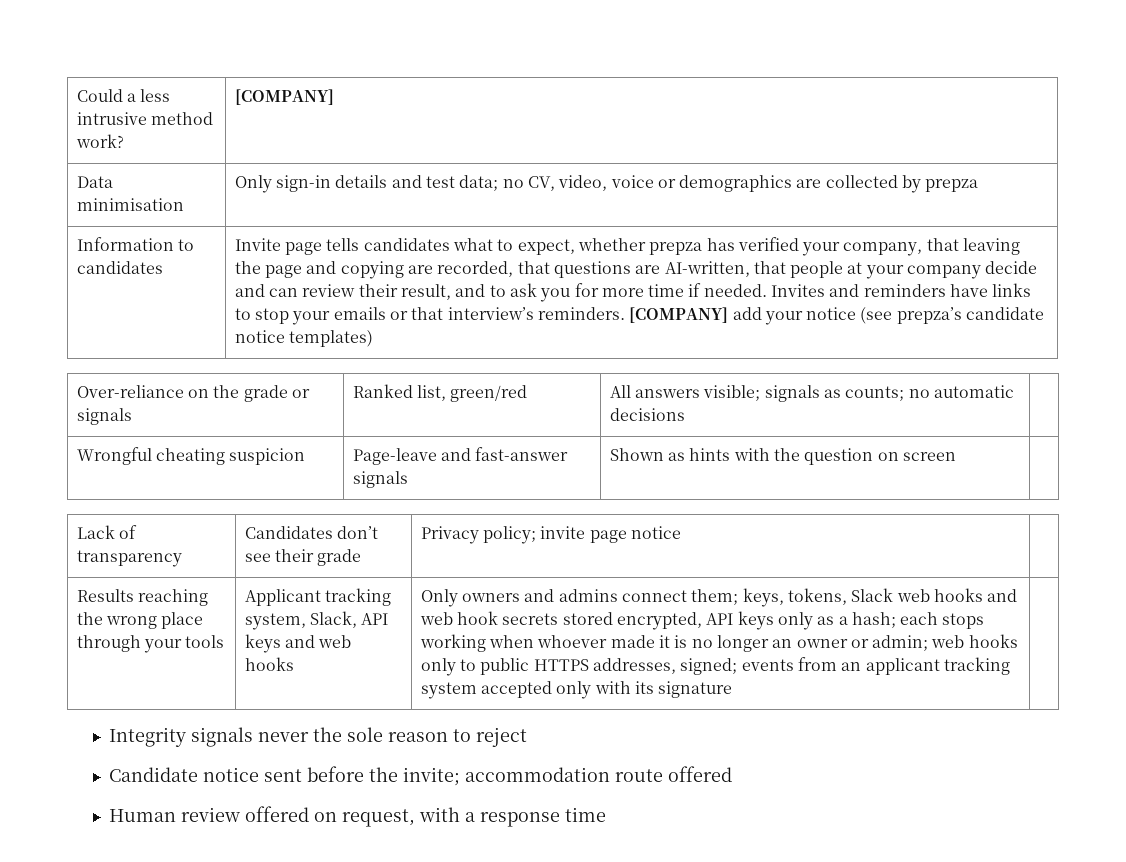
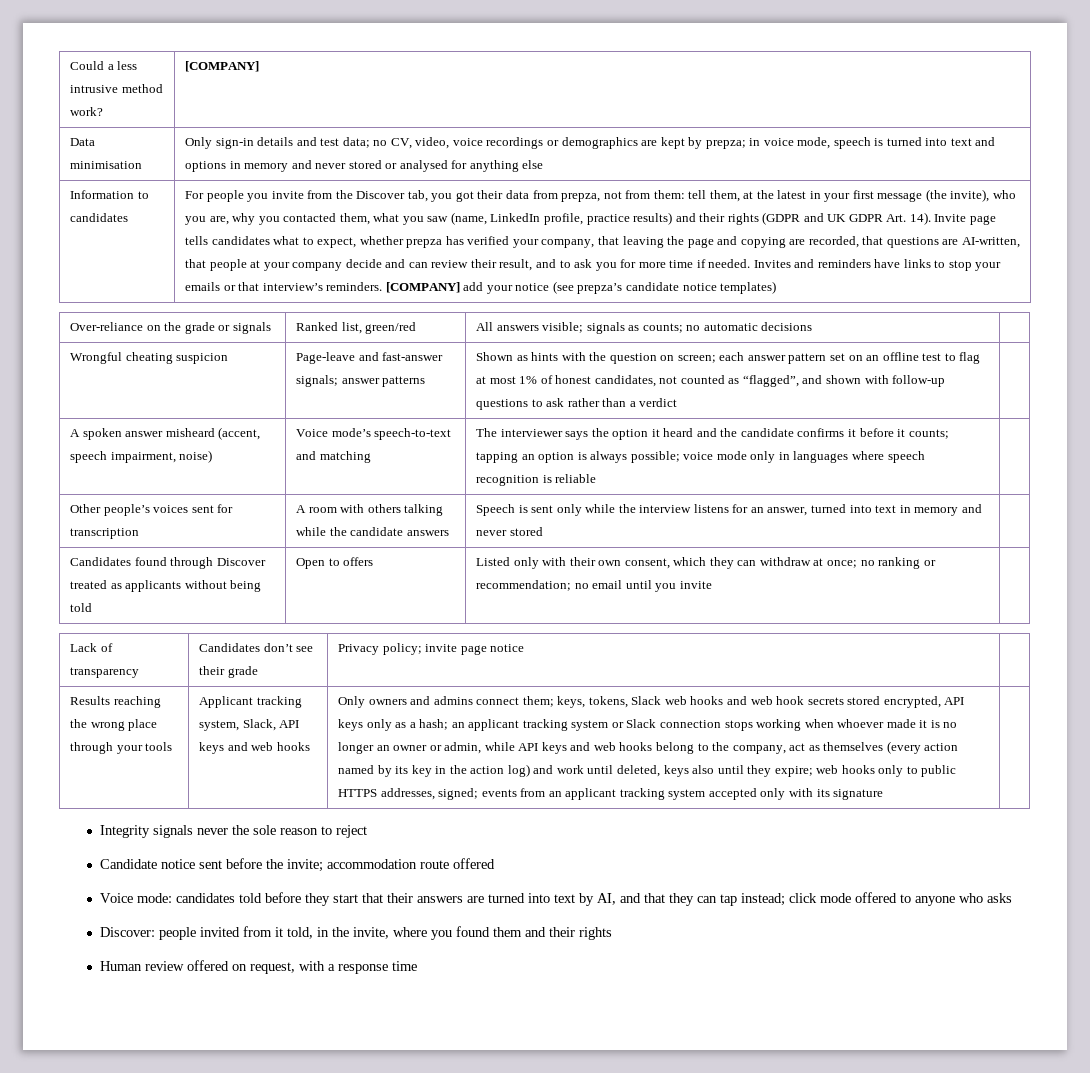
- Data minimisation | Only sign-in details and test data; no CV, video, voice or demographics are collected by prepza
- Information to candidates | Invite page tells candidates what to expect, whether prepza has verified your company, that leaving the page and copying are recorded, that questions are AI-written, that people at your company decide and can review their result, and to ask you for more time if needed.
+ Data minimisation | Only sign-in details and test data; no CV, video, voice recordings or demographics are kept by prepza; in voice mode, speech is turned into text and options in memory and never stored or analysed for anything else
+ Information to candidates | For people you invite from the Discover tab, you got their data from prepza, not from them: tell them, at the latest in your first message (the invite), who you are, why you contacted them, what you saw (name, LinkedIn profile, practice results) and their rights (GDPR and UK GDPR Art. 14). Invite page tells candidates what to expect, whether prepza has verified your company, that leaving the page and copying are recorded, that questions are AI-written, that people at your company decide and can review their result, and to ask you for more time if needed.
- Page-leave and fast-answer signals
+ Page-leave and fast-answer signals; answer patterns
- Shown as hints with the question on screen
+ Shown as hints with the question on screen; each answer pattern set on an offline test to flag at most 1% of honest candidates, not counted as “flagged”, and shown with follow-up questions to ask rather than a verdict |
+ A spoken answer misheard (accent, speech impairment, noise) | Voice mode’s speech-to-text and matching | The interviewer says the option it heard and the candidate confirms it before it counts; tapping an option is always possible; voice mode only in languages where speech recognition is reliable |
+ Other people’s voices sent for transcription | A room with others talking while the candidate answers | Speech is sent only while the interview listens for an answer, turned into text in memory and never stored |
+ Candidates found through Discover treated as applicants without being told | Open to offers | Listed only with their own consent, which they can withdraw at once; no ranking or recommendation; no email until you invite |
- Only owners and admins connect them; keys, tokens, Slack web hooks and web hook secrets stored encrypted, API keys only as a hash; each stops working when whoever made it is no longer an owner or admin; web hooks only to public HTTPS addresses, signed; events from an applicant tracking system accepted only with its signature
+ Only owners and admins connect them; keys, tokens, Slack web hooks and web hook secrets stored encrypted, API keys only as a hash; an applicant tracking system or Slack connection stops working when whoever made it is no longer an owner or admin, while API keys and web hooks belong to the company, act as themselves (every action named by its key in the action log) and work until deleted, keys also until they expire; web hooks only to public HTTPS addresses, signed; events from an applicant tracking system accepted only with its signature
+ Voice mode: candidates told before they start that their answers are turned into text by AI, and that they can tap instead; click mode offered to anyone who asks
+ Discover: people invited from it told, in the invite, where you found them and their rights

